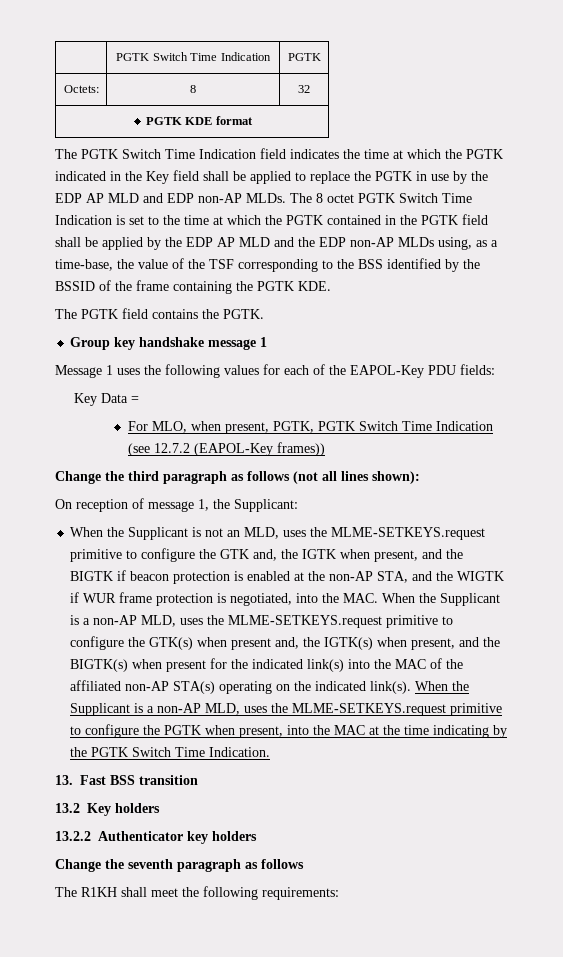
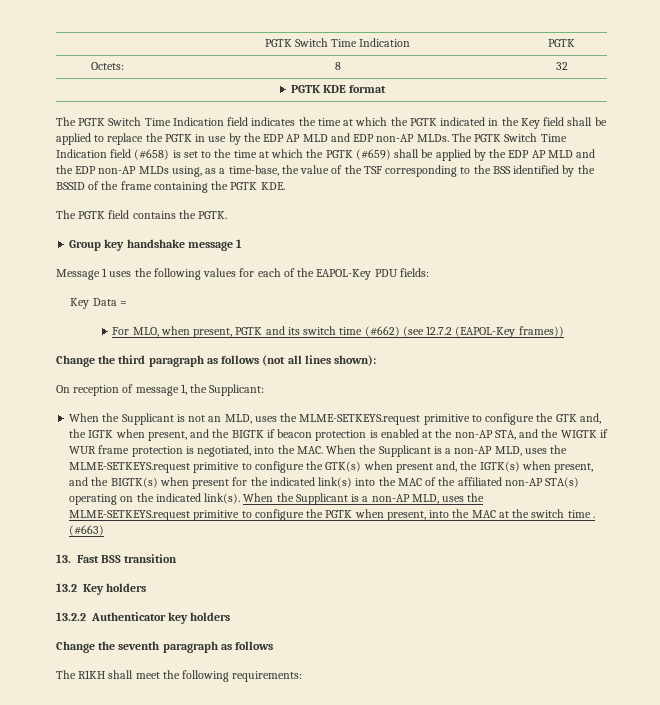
- The 8 octet PGTK Switch Time Indication is set to the time at which the PGTK contained in the PGTK field shall be applied by the EDP AP MLD and the EDP non-AP MLDs using, as a time-base, the value of the TSF corresponding to the BSS identified by the BSSID of the frame containing the PGTK KDE.
+ The PGTK Switch Time Indication field (#658) is set to the time at which the PGTK (#659) shall be applied by the EDP AP MLD and the EDP non-AP MLDs using, as a time-base, the value of the TSF corresponding to the BSS identified by the BSSID of the frame containing the PGTK KDE.
- For MLO, when present, PGTK, PGTK Switch Time Indication (see 12.7.2 (EAPOL-Key frames))
+ For MLO, when present, PGTK and its switch time (#662) (see 12.7.2 (EAPOL-Key frames))
- When the Supplicant is a non-AP MLD, uses the MLME-SETKEYS.request primitive to configure the PGTK when present, into the MAC at the time indicating by the PGTK Switch Time Indication.
+ When the Supplicant is a non-AP MLD, uses the MLME-SETKEYS.request primitive to configure the PGTK when present, into the MAC at the switch time . (#663)

